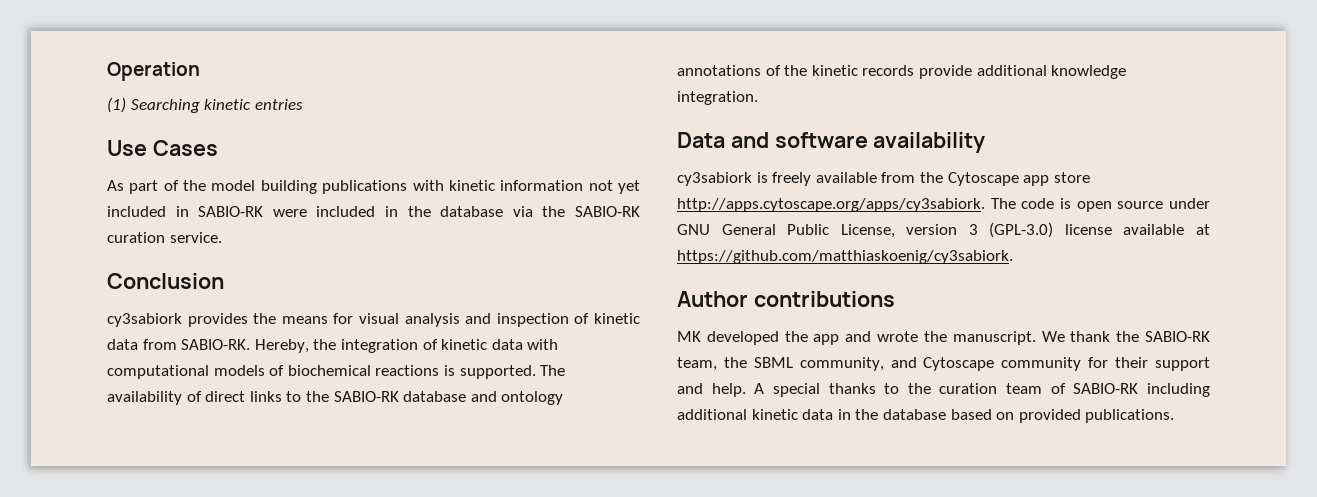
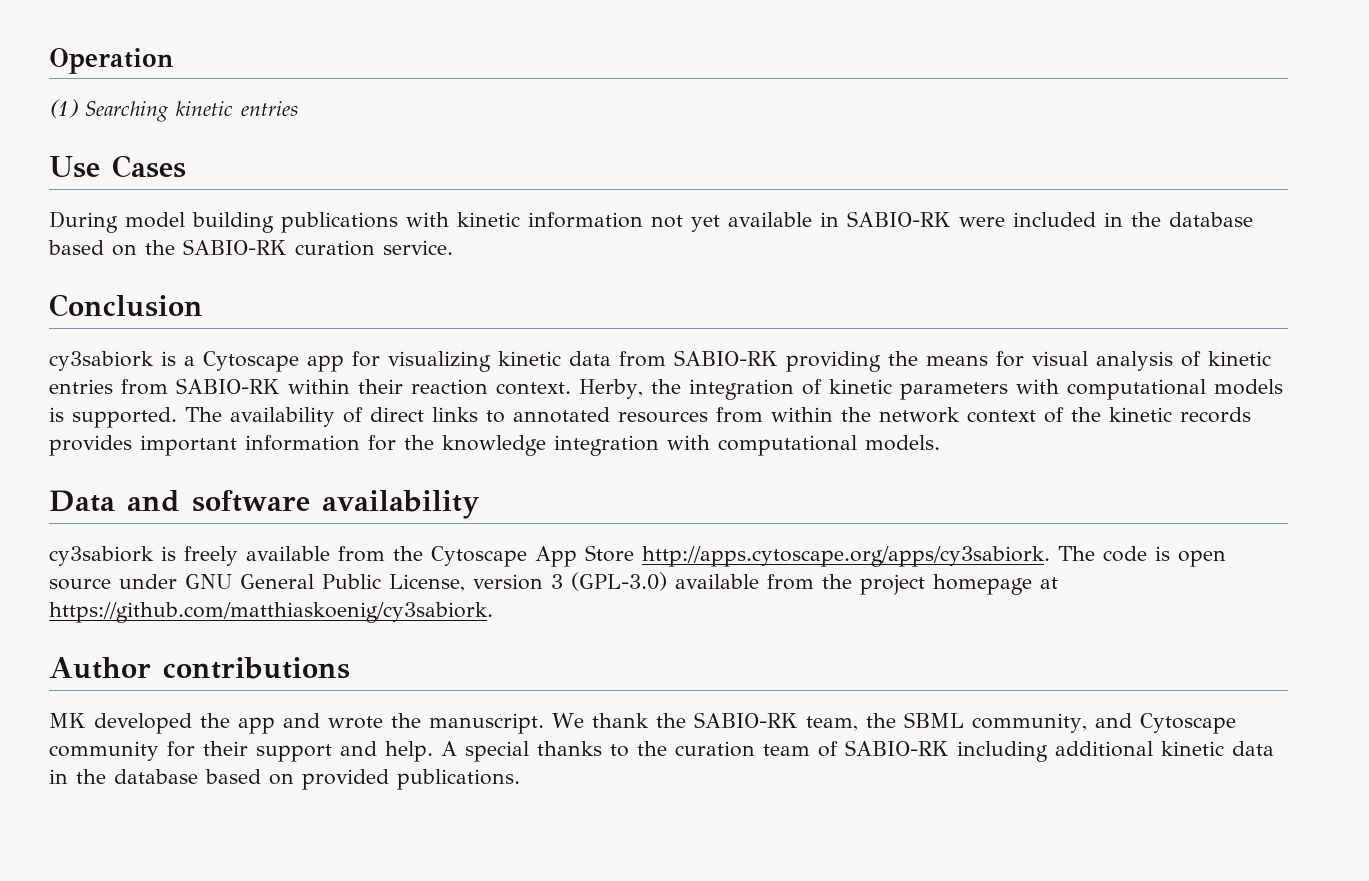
- As part of the model building publications with kinetic information not yet included in SABIO-RK were included in the database via the SABIO-RK curation service.
+ During model building publications with kinetic information not yet available in SABIO-RK were included in the database based on the SABIO-RK curation service.
- cy3sabiork provides the means for visual analysis and inspection of kinetic data from SABIO-RK. Hereby, the integration of kinetic data with computational models of biochemical reactions is supported.
+ cy3sabiork is a Cytoscape app for visualizing kinetic data from SABIO-RK providing the means for visual analysis of kinetic entries from SABIO-RK within their reaction context. Herby, the integration of kinetic parameters with computational models is supported.
- The availability of direct links to the SABIO-RK database and ontology annotations of the kinetic records provide additional knowledge integration.
+ The availability of direct links to annotated resources from within the network context of the kinetic records provides important information for the knowledge integration with computational models.
- cy3sabiork is freely available from the Cytoscape app store http://apps.cytoscape.org/apps/cy3sabiork. The code is open source under GNU General Public License, version 3 (GPL-3.0) license available at https://github.com/matthiaskoenig/cy3sabiork.
+ cy3sabiork is freely available from the Cytoscape App Store http://apps.cytoscape.org/apps/cy3sabiork. The code is open source under GNU General Public License, version 3 (GPL-3.0) available from the project homepage at https://github.com/matthiaskoenig/cy3sabiork.

